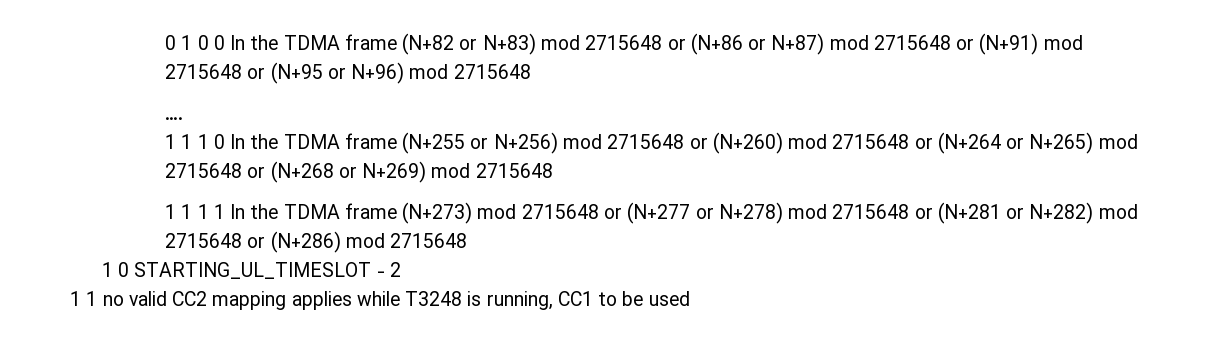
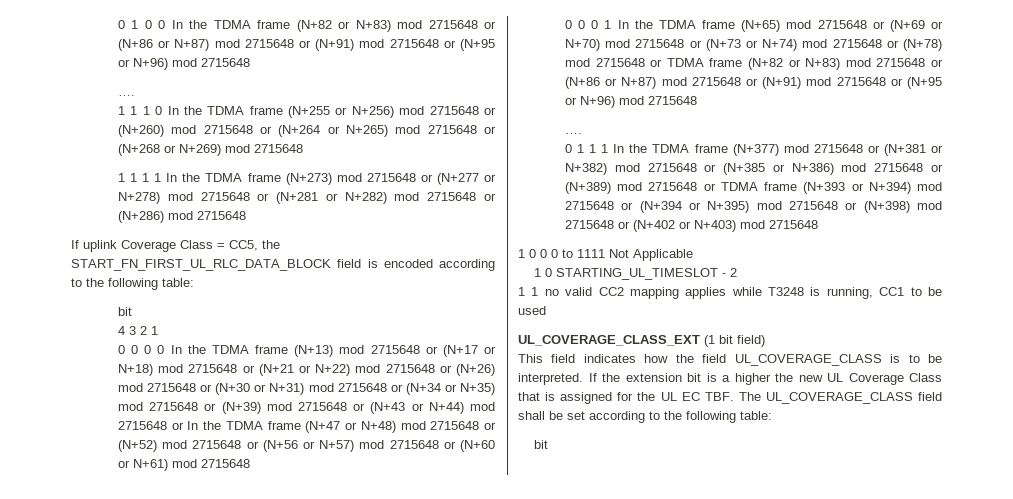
+ If uplink Coverage Class = CC5, the START_FN_FIRST_UL_RLC_DATA_BLOCK field is encoded according to the following table:
+ bit
+ 4 3 2 1
+ 0 0 0 0 In the TDMA frame (N+13) mod 2715648 or (N+17 or N+18) mod 2715648 or (N+21 or N+22) mod 2715648 or (N+26) mod 2715648 or (N+30 or N+31) mod 2715648 or (N+34 or N+35) mod 2715648 or (N+39) mod 2715648 or (N+43 or N+44) mod 2715648 or In the TDMA frame (N+47 or N+48) mod 2715648 or (N+52) mod 2715648 or (N+56 or N+57) mod 2715648 or (N+60 or N+61) mod 2715648
+ 0 0 0 1 In the TDMA frame (N+65) mod 2715648 or (N+69 or N+70) mod 2715648 or (N+73 or N+74) mod 2715648 or (N+78) mod 2715648 or TDMA frame (N+82 or N+83) mod 2715648 or (N+86 or N+87) mod 2715648 or (N+91) mod 2715648 or (N+95 or N+96) mod 2715648
+ ….
+ 0 1 1 1 In the TDMA frame (N+377) mod 2715648 or (N+381 or N+382) mod 2715648 or (N+385 or N+386) mod 2715648 or (N+389) mod 2715648 or TDMA frame (N+393 or N+394) mod 2715648 or (N+394 or N+395) mod 2715648 or (N+398) mod 2715648 or (N+402 or N+403) mod 2715648
+ 1 0 0 0 to 1111 Not Applicable
+ UL_COVERAGE_CLASS_EXT (1 bit field)
+ This field indicates how the field UL_COVERAGE_CLASS is to be interpreted. If the extension bit is a higher the new UL Coverage Class that is assigned for the UL EC TBF. The UL_COVERAGE_CLASS field shall be set according to the following table:
+ bit

